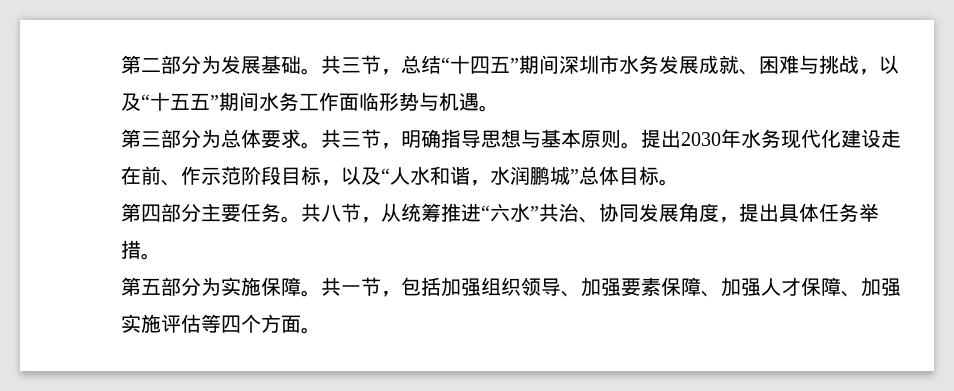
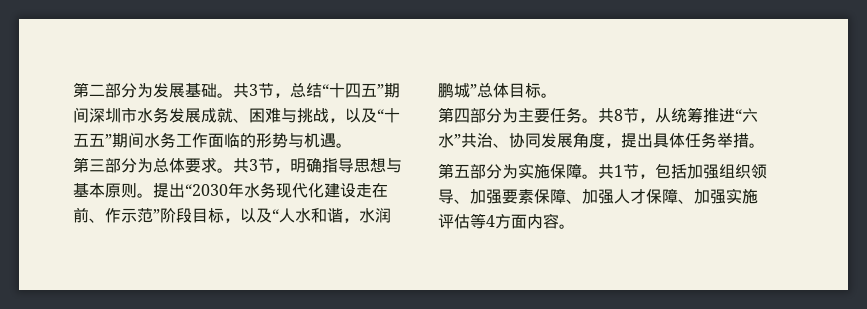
- 共三节，总结“十四五”期间深圳市水务发展成就、困难与挑战，以及“十五五”期间水务工作面临形势与机遇。
+ 共3节，总结“十四五”期间深圳市水务发展成就、困难与挑战，以及“十五五”期间水务工作面临的形势与机遇。
- 共三节，明确指导思想与基本原则。
+ 共3节，明确指导思想与基本原则。
- 提出2030年水务现代化建设走在前、作示范阶段目标，以及“人水和谐，水润鹏城”总体目标。
+ 提出“2030年水务现代化建设走在前、作示范”阶段目标，以及“人水和谐，水润鹏城”总体目标。
- 第四部分主要任务。
+ 第四部分为主要任务。
- 共八节，从统筹推进“六水”共治、协同发展角度，提出具体任务举措。
+ 共8节，从统筹推进“六水”共治、协同发展角度，提出具体任务举措。
- 共一节，包括加强组织领导、加强要素保障、加强人才保障、加强实施评估等四个方面。
+ 共1节，包括加强组织领导、加强要素保障、加强人才保障、加强实施评估等4方面内容。

